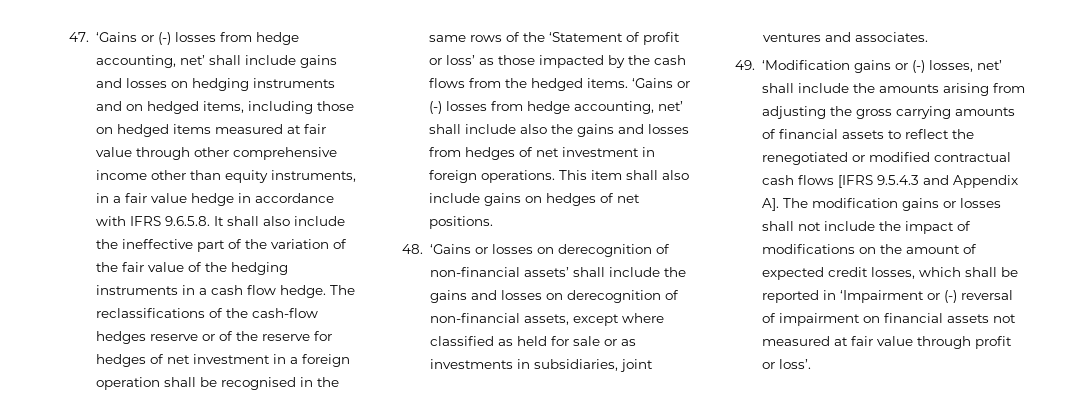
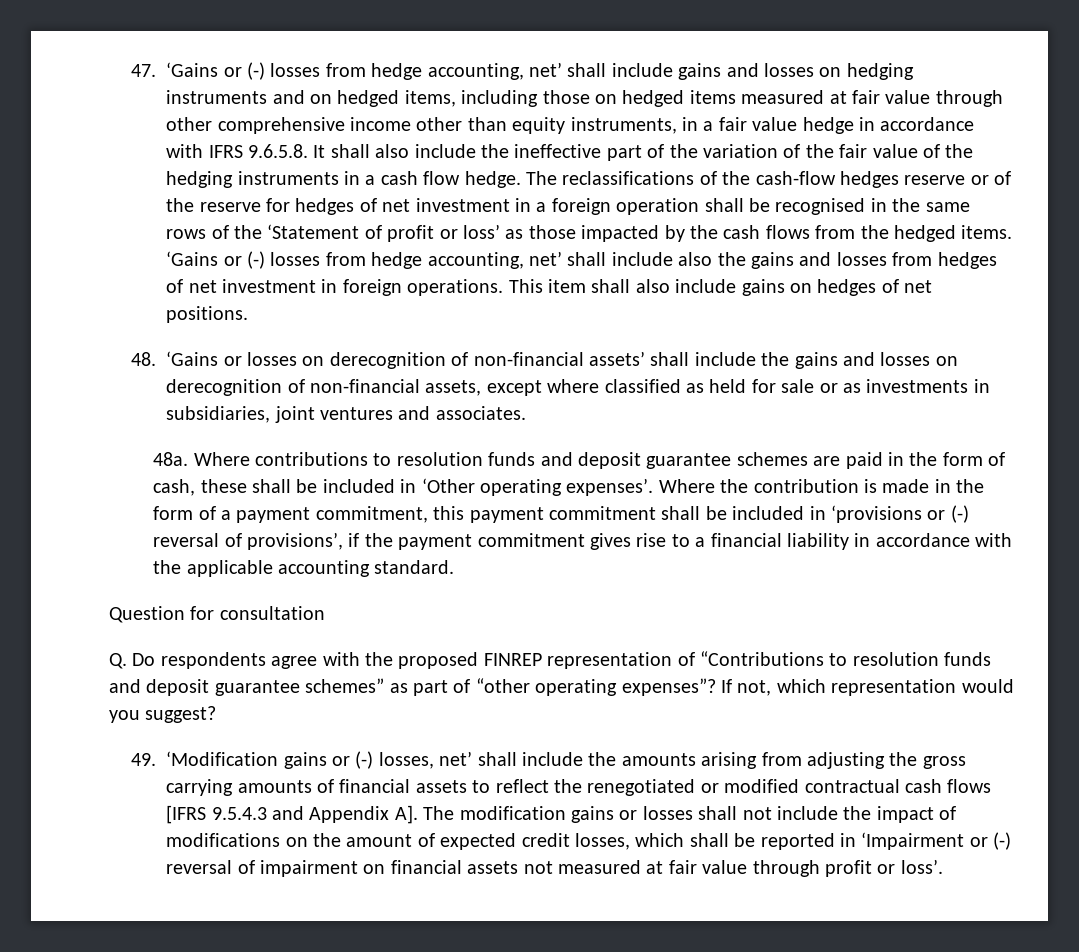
+ 48a. Where contributions to resolution funds and deposit guarantee schemes are paid in the form of cash, these shall be included in ‘Other operating expenses’. Where the contribution is made in the form of a payment commitment, this payment commitment shall be included in ‘provisions or (-) reversal of provisions’, if the payment commitment gives rise to a financial liability in accordance with the applicable accounting standard.
+ Question for consultation
+ Q. Do respondents agree with the proposed FINREP representation of “Contributions to resolution funds and deposit guarantee schemes” as part of “other operating expenses”? If not, which representation would you suggest?

